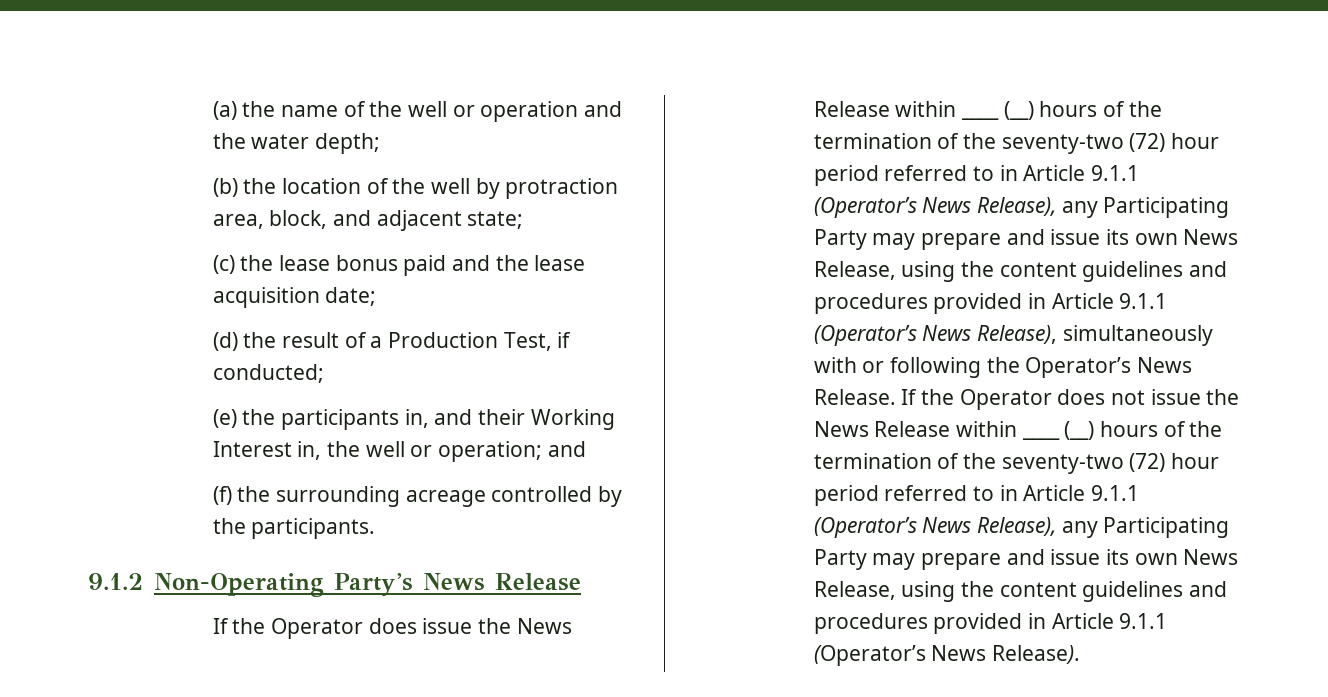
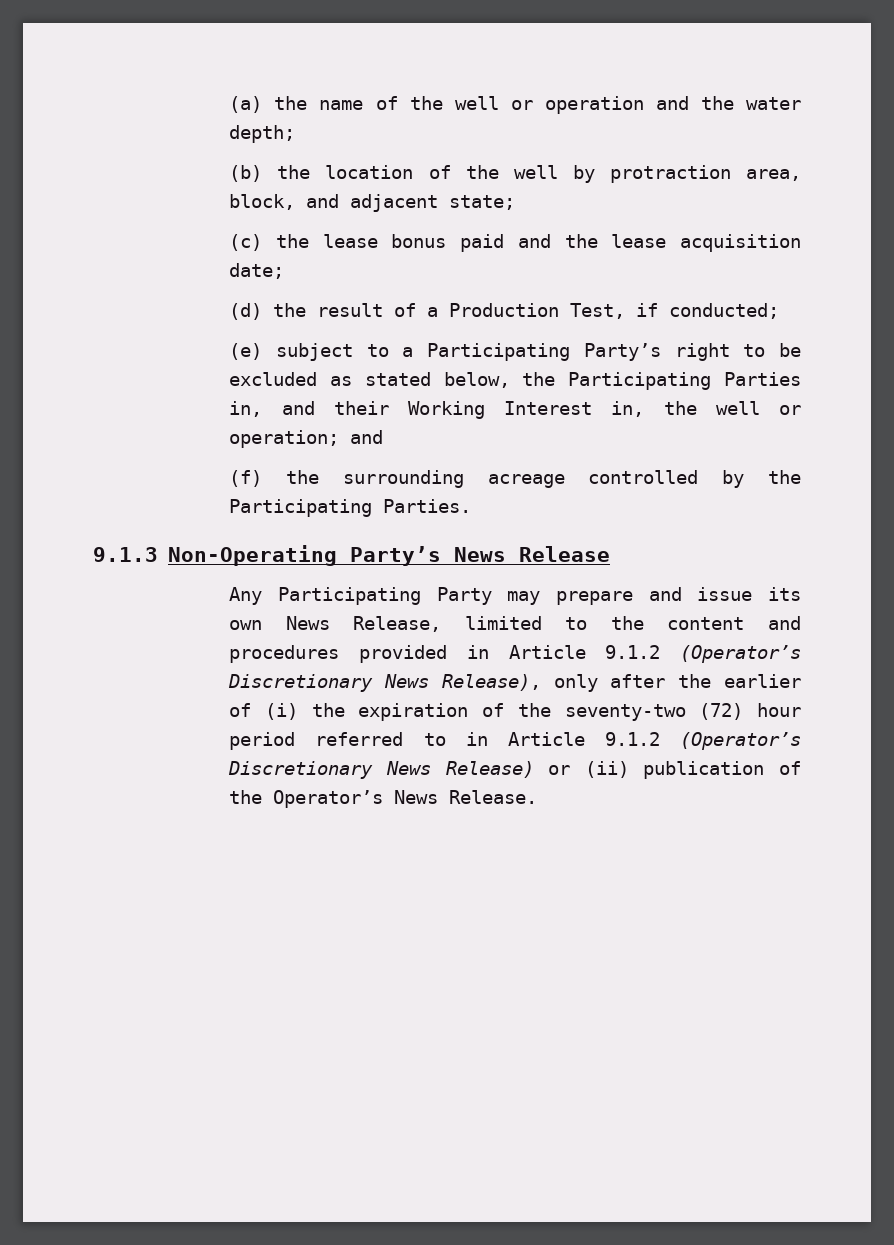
- (e) the participants in, and their Working Interest in, the well or operation; and
+ (e) subject to a Participating Party’s right to be excluded as stated below, the Participating Parties in, and their Working Interest in, the well or operation; and
- (f) the surrounding acreage controlled by the participants.
- 9.1.2 Non-Operating Party’s News Release
+ (f) the surrounding acreage controlled by the Participating Parties.
+ 9.1.3 Non-Operating Party’s News Release
- If the Operator does issue the News Release within ____ (__) hours of the termination of the seventy-two (72) hour period referred to in Article 9.1.1 (Operator’s News Release), any Participating Party may prepare and issue its own News Release, using the content guidelines and procedures provided in Article 9.1.1 (Operator’s News Release), simultaneously with or following the Operator’s News Release. If the Operator does not issue the News Release within ____ (__) hours of the termination of the seventy-two (72) hour period referred to in Article 9.1.1 (Operator’s News Release), any Participating Party may prepare and issue its own News Release, using the content guidelines and procedures provided in Article 9.1.1 (Operator’s News Release).
+ Any Participating Party may prepare and issue its own News Release, limited to the content and procedures provided in Article 9.1.2 (Operator’s Discretionary News Release), only after the earlier of (i) the expiration of the seventy-two (72) hour period referred to in Article 9.1.2 (Operator’s Discretionary News Release) or (ii) publication of the Operator’s News Release.

